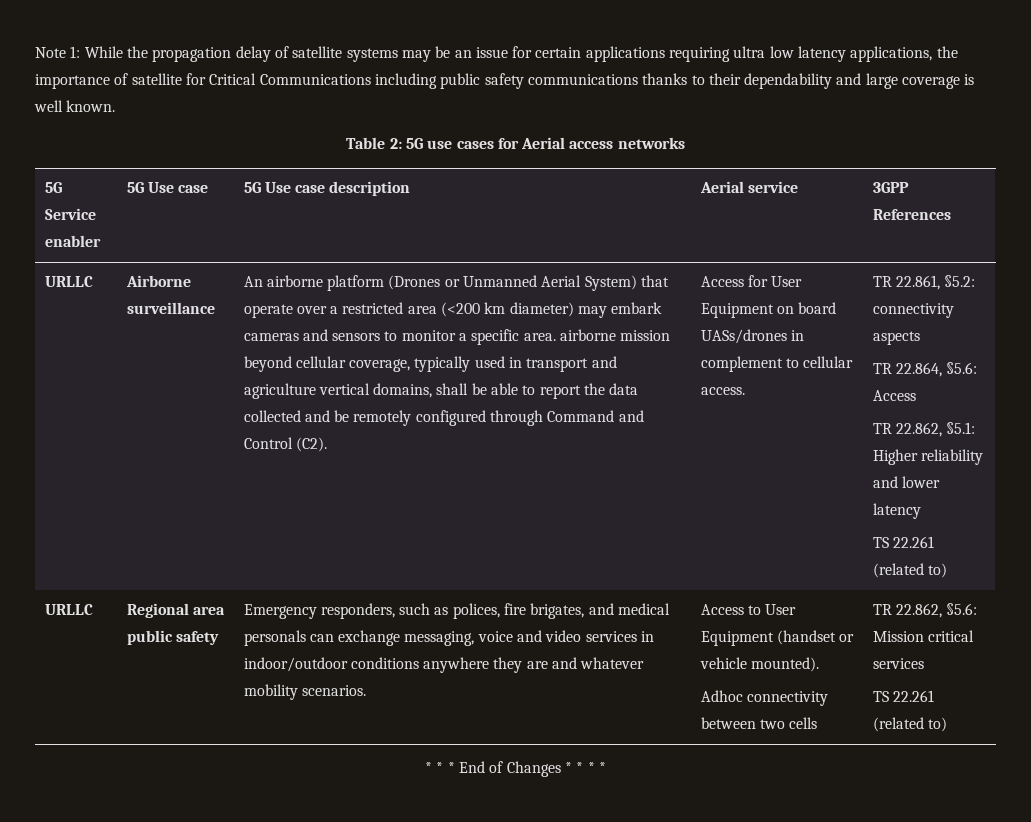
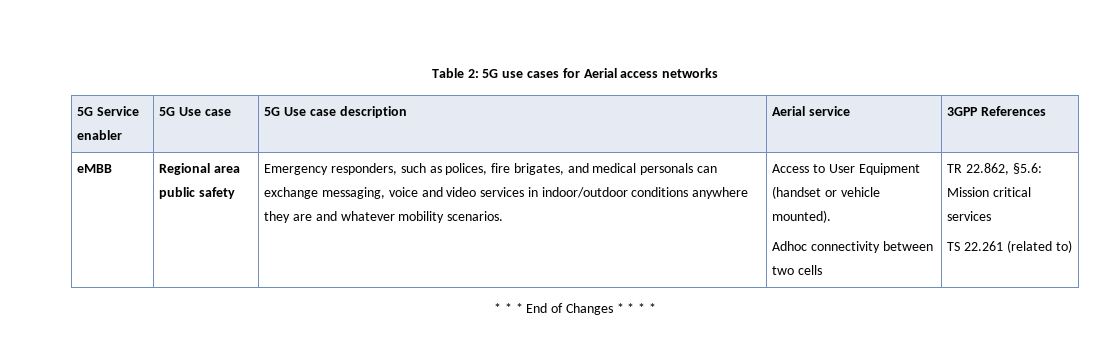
- Note 1: While the propagation delay of satellite systems may be an issue for certain applications requiring ultra low latency applications, the importance of satellite for Critical Communications including public safety communications thanks to their dependability and large coverage is well known.
- URLLC | Airborne surveillance | An airborne platform (Drones or Unmanned Aerial System) that operate over a restricted area (<200 km diameter) may embark cameras and sensors to monitor a specific area. airborne mission beyond cellular coverage, typically used in transport and agriculture vertical domains, shall be able to report the data collected and be remotely configured through Command and Control (C2). | Access for User Equipment on board UASs/drones in complement to cellular access. | TR 22.861, §5.2: connectivity aspects
- TR 22.864, §5.6: Access
- TR 22.862, §5.1: Higher reliability and lower latency
- TS 22.261 (related to)
- URLLC
+ eMBB

